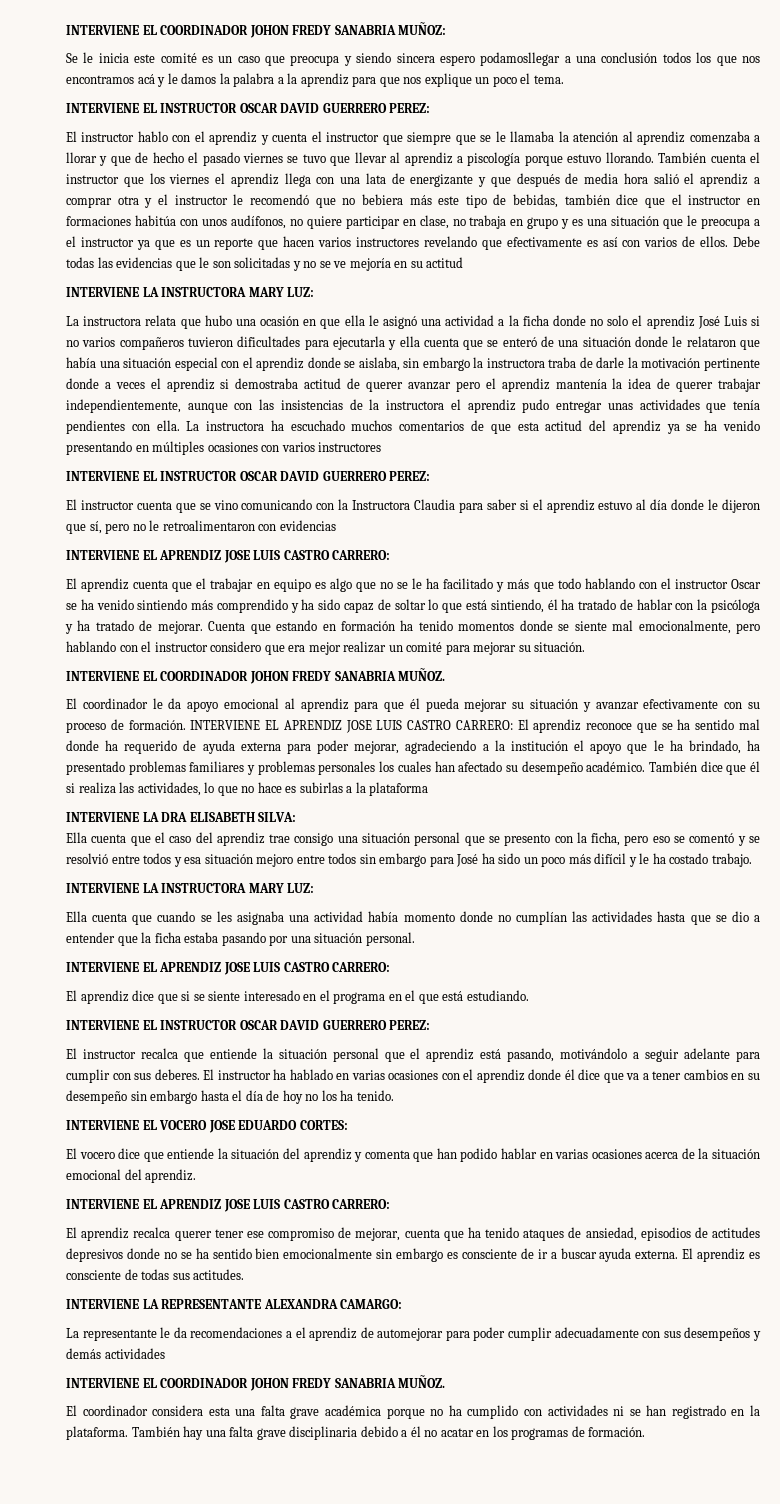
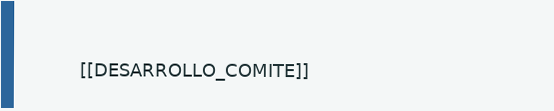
- INTERVIENE EL COORDINADOR JOHON FREDY SANABRIA MUÑOZ:
- Se le inicia este comité es un caso que preocupa y siendo sincera espero podamosllegar a una conclusión todos los que nos encontramos acá y le damos la palabra a la aprendiz para que nos explique un poco el tema.
- INTERVIENE EL INSTRUCTOR OSCAR DAVID GUERRERO PEREZ:
- El instructor hablo con el aprendiz y cuenta el instructor que siempre que se le llamaba la atención al aprendiz comenzaba a llorar y que de hecho el pasado viernes se tuvo que llevar al aprendiz a piscología porque estuvo llorando. También cuenta el instructor que los viernes el aprendiz llega con una lata de energizante y que después de media hora salió el aprendiz a comprar otra y el instructor le recomendó que no bebiera más este tipo de bebidas, también dice que el instructor en formaciones habitúa con unos audífonos, no quiere participar en clase, no trabaja en grupo y es una situación que le preocupa a el instructor ya que es un reporte que hacen varios instructores revelando que efectivamente es así con varios de ellos. Debe todas las evidencias que le son solicitadas y no se ve mejoría en su actitud
- INTERVIENE LA INSTRUCTORA MARY LUZ:
- La instructora relata que hubo una ocasión en que ella le asignó una actividad a la ficha donde no solo el aprendiz José Luis si no varios compañeros tuvieron dificultades para ejecutarla y ella cuenta que se enteró de una situación donde le relataron que había una situación especial con el aprendiz donde se aislaba, sin embargo la instructora traba de darle la motivación pertinente donde a veces el aprendiz si demostraba actitud de querer avanzar pero el aprendiz mantenía la idea de querer trabajar independientemente, aunque con las insistencias de la instructora el aprendiz pudo entregar unas actividades que tenía pendientes con ella. La instructora ha escuchado muchos comentarios de que esta actitud del aprendiz ya se ha venido presentando en múltiples ocasiones con varios instructores
- INTERVIENE EL INSTRUCTOR OSCAR DAVID GUERRERO PEREZ:
- El instructor cuenta que se vino comunicando con la Instructora Claudia para saber si el aprendiz estuvo al día donde le dijeron que sí, pero no le retroalimentaron con evidencias
- INTERVIENE EL APRENDIZ JOSE LUIS CASTRO CARRERO:
- El aprendiz cuenta que el trabajar en equipo es algo que no se le ha facilitado y más que todo hablando con el instructor Oscar se ha venido sintiendo más comprendido y ha sido capaz de soltar lo que está sintiendo, él ha tratado de hablar con la psicóloga y ha tratado de mejorar. Cuenta que estando en formación ha tenido momentos donde se siente mal emocionalmente, pero hablando con el instructor considero que era mejor realizar un comité para mejorar su situación.
- INTERVIENE EL COORDINADOR JOHON FREDY SANABRIA MUÑOZ.
- El coordinador le da apoyo emocional al aprendiz para que él pueda mejorar su situación y avanzar efectivamente con su proceso de formación. INTERVIENE EL APRENDIZ JOSE LUIS CASTRO CARRERO: El aprendiz reconoce que se ha sentido mal donde ha requerido de ayuda externa para poder mejorar, agradeciendo a la institución el apoyo que le ha brindado, ha presentado problemas familiares y problemas personales los cuales han afectado su desempeño académico. También dice que él si realiza las actividades, lo que no hace es subirlas a la plataforma
- INTERVIENE LA DRA ELISABETH SILVA:
- Ella cuenta que el caso del aprendiz trae consigo una situación personal que se presento con la ficha, pero eso se comentó y se resolvió entre todos y esa situación mejoro entre todos sin embargo para José ha sido un poco más difícil y le ha costado trabajo.
- INTERVIENE LA INSTRUCTORA MARY LUZ:
- Ella cuenta que cuando se les asignaba una actividad había momento donde no cumplían las actividades hasta que se dio a entender que la ficha estaba pasando por una situación personal.
- INTERVIENE EL APRENDIZ JOSE LUIS CASTRO CARRERO:
- El aprendiz dice que si se siente interesado en el programa en el que está estudiando.
- INTERVIENE EL INSTRUCTOR OSCAR DAVID GUERRERO PEREZ:
- El instructor recalca que entiende la situación personal que el aprendiz está pasando, motivándolo a seguir adelante para cumplir con sus deberes. El instructor ha hablado en varias ocasiones con el aprendiz donde él dice que va a tener cambios en su desempeño sin embargo hasta el día de hoy no los ha tenido.
- INTERVIENE EL VOCERO JOSE EDUARDO CORTES:
- El vocero dice que entiende la situación del aprendiz y comenta que han podido hablar en varias ocasiones acerca de la situación emocional del aprendiz.
- INTERVIENE EL APRENDIZ JOSE LUIS CASTRO CARRERO:
- El aprendiz recalca querer tener ese compromiso de mejorar, cuenta que ha tenido ataques de ansiedad, episodios de actitudes depresivos donde no se ha sentido bien emocionalmente sin embargo es consciente de ir a buscar ayuda externa. El aprendiz es consciente de todas sus actitudes.
- INTERVIENE LA REPRESENTANTE ALEXANDRA CAMARGO:
- La representante le da recomendaciones a el aprendiz de automejorar para poder cumplir adecuadamente con sus desempeños y demás actividades
- INTERVIENE EL COORDINADOR JOHON FREDY SANABRIA MUÑOZ.
- El coordinador considera esta una falta grave académica porque no ha cumplido con actividades ni se han registrado en la plataforma. También hay una falta grave disciplinaria debido a él no acatar en los programas de formación.
+ [[DESARROLLO_COMITE]]

